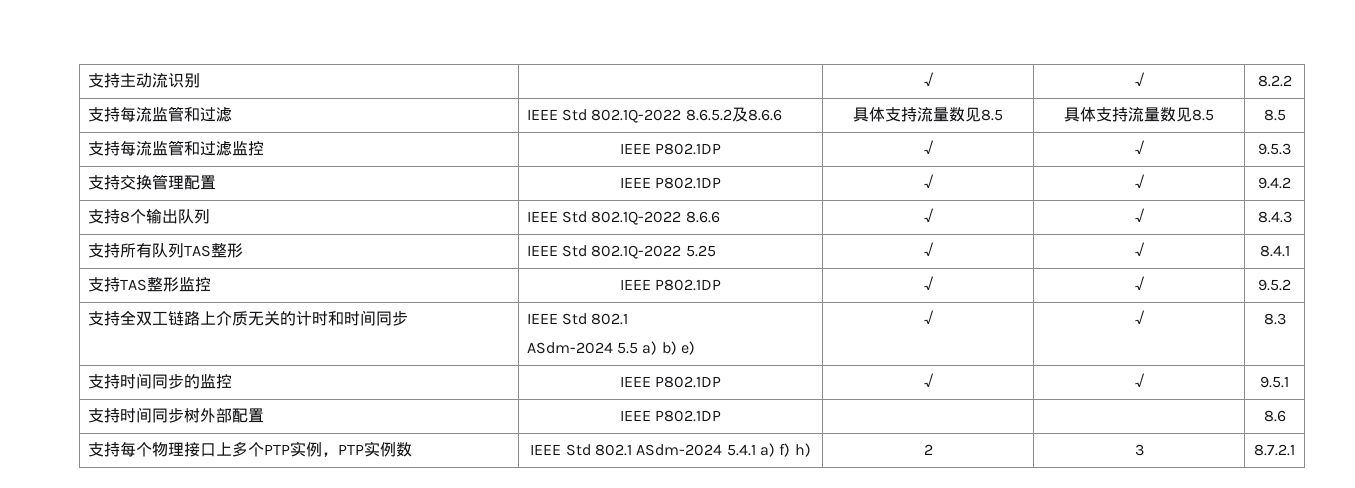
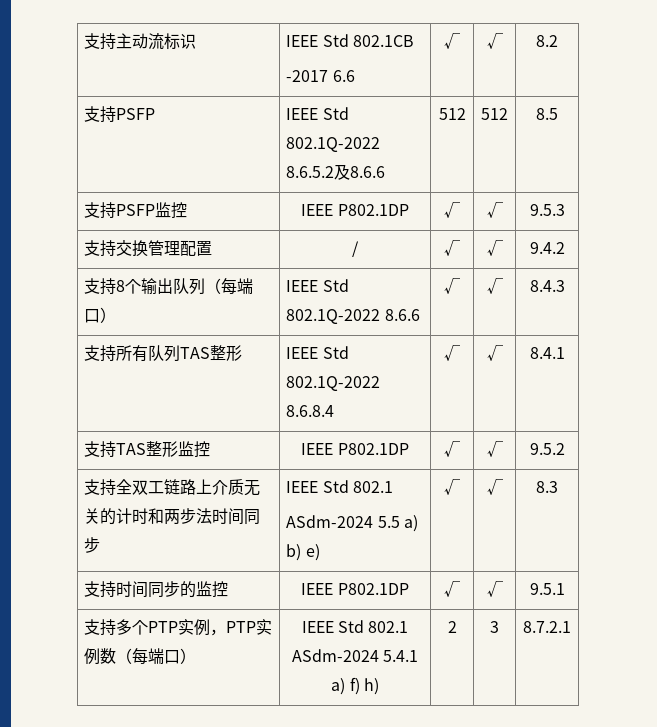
- 支持主动流识别 | | √ | √ | 8.2.2
- 支持每流监管和过滤 | IEEE Std 802.1Q-2022 8.6.5.2及8.6.6 | 具体支持流量数见8.5 | 具体支持流量数见8.5 | 8.5
+ 支持主动流标识 | IEEE Std 802.1CB
+ -2017 6.6 | √ | √ | 8.2
+ 支持PSFP | IEEE Std 802.1Q-2022 8.6.5.2及8.6.6 | 512 | 512 | 8.5
- 支持每流监管和过滤监控 | IEEE P802.1DP | √ | √ | 9.5.3
+ 支持PSFP监控 | IEEE P802.1DP | √ | √ | 9.5.3
- 支持交换管理配置 | IEEE P802.1DP | √ | √ | 9.4.2
+ 支持交换管理配置 | / | √ | √ | 9.4.2
- 支持8个输出队列 | IEEE Std 802.1Q-2022 8.6.6 | √ | √ | 8.4.3
+ 支持8个输出队列（每端口） | IEEE Std 802.1Q-2022 8.6.6 | √ | √ | 8.4.3
- 支持所有队列TAS整形 | IEEE Std 802.1Q-2022 5.25 | √ | √ | 8.4.1
+ 支持所有队列TAS整形 | IEEE Std 802.1Q-2022 8.6.8.4 | √ | √ | 8.4.1
- 支持全双工链路上介质无关的计时和时间同步 | IEEE Std 802.1
+ 支持全双工链路上介质无关的计时和两步法时间同步 | IEEE Std 802.1
- 支持时间同步树外部配置 | IEEE P802.1DP | | | 8.6
- 支持每个物理接口上多个PTP实例，PTP实例数 | IEEE Std 802.1 ASdm-2024 5.4.1 a) f) h) | 2 | 3 | 8.7.2.1
+ 支持多个PTP实例，PTP实例数（每端口） | IEEE Std 802.1 ASdm-2024 5.4.1 a) f) h) | 2 | 3 | 8.7.2.1

